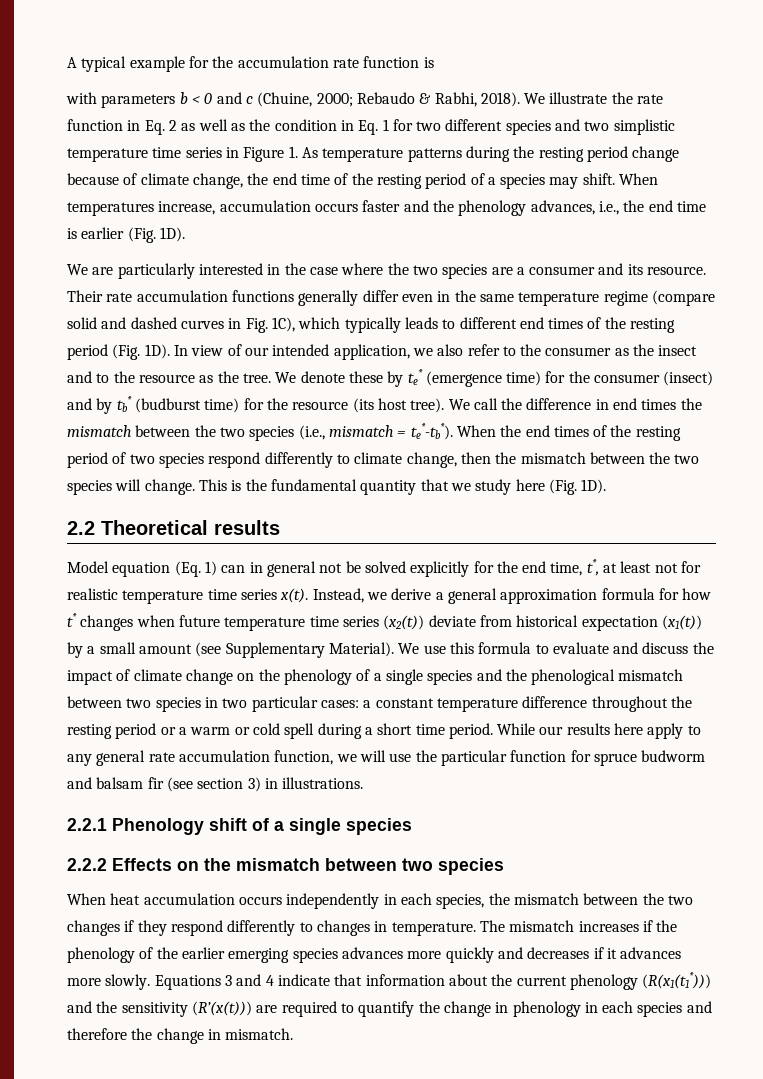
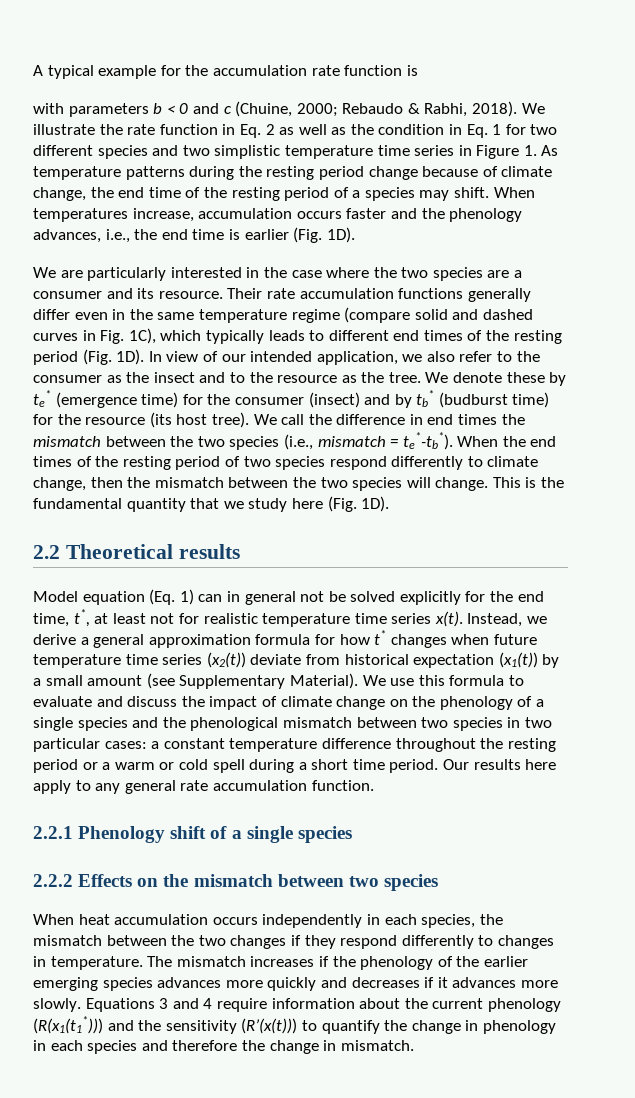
- While our results here apply to any general rate accumulation function, we will use the particular function for spruce budworm and balsam fir (see section 3) in illustrations.
+ Our results here apply to any general rate accumulation function.
- Equations 3 and 4 indicate that information about the current phenology (R(x1(t1*))) and the sensitivity (R’(x(t))) are required to quantify the change in phenology in each species and therefore the change in mismatch.
+ Equations 3 and 4 require information about the current phenology (R(x1(t1*))) and the sensitivity (R’(x(t))) to quantify the change in phenology in each species and therefore the change in mismatch.

